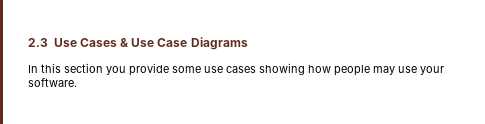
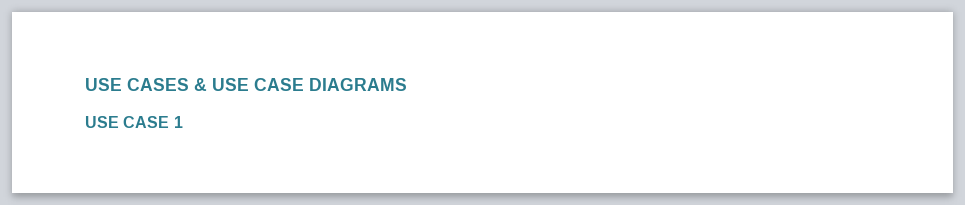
- 2.3 Use Cases & Use Case Diagrams
- In this section you provide some use cases showing how people may use your software.
+ USE CASES & USE CASE DIAGRAMS
+ USE CASE 1

